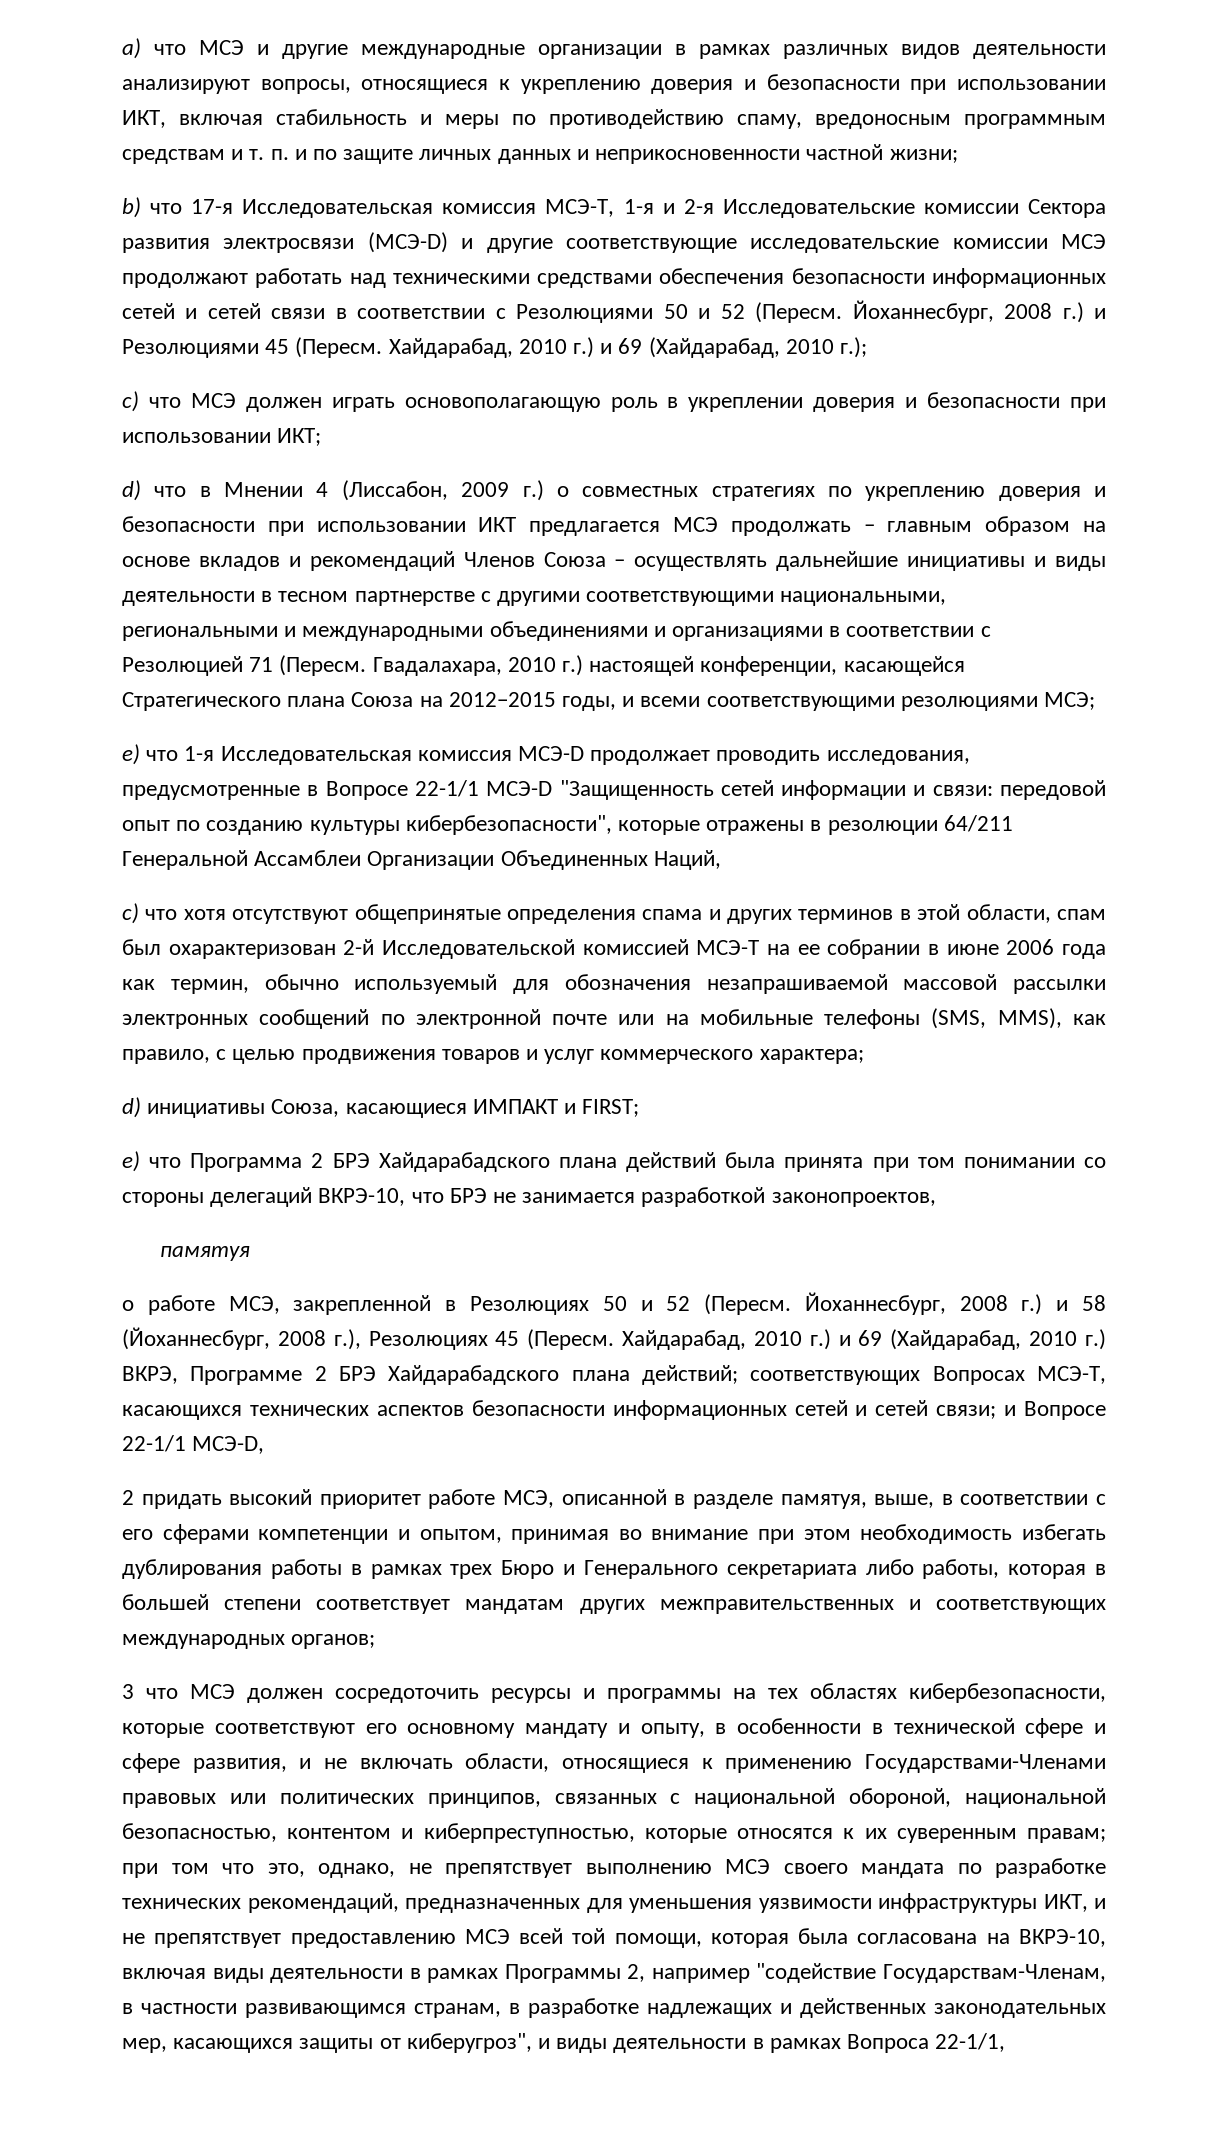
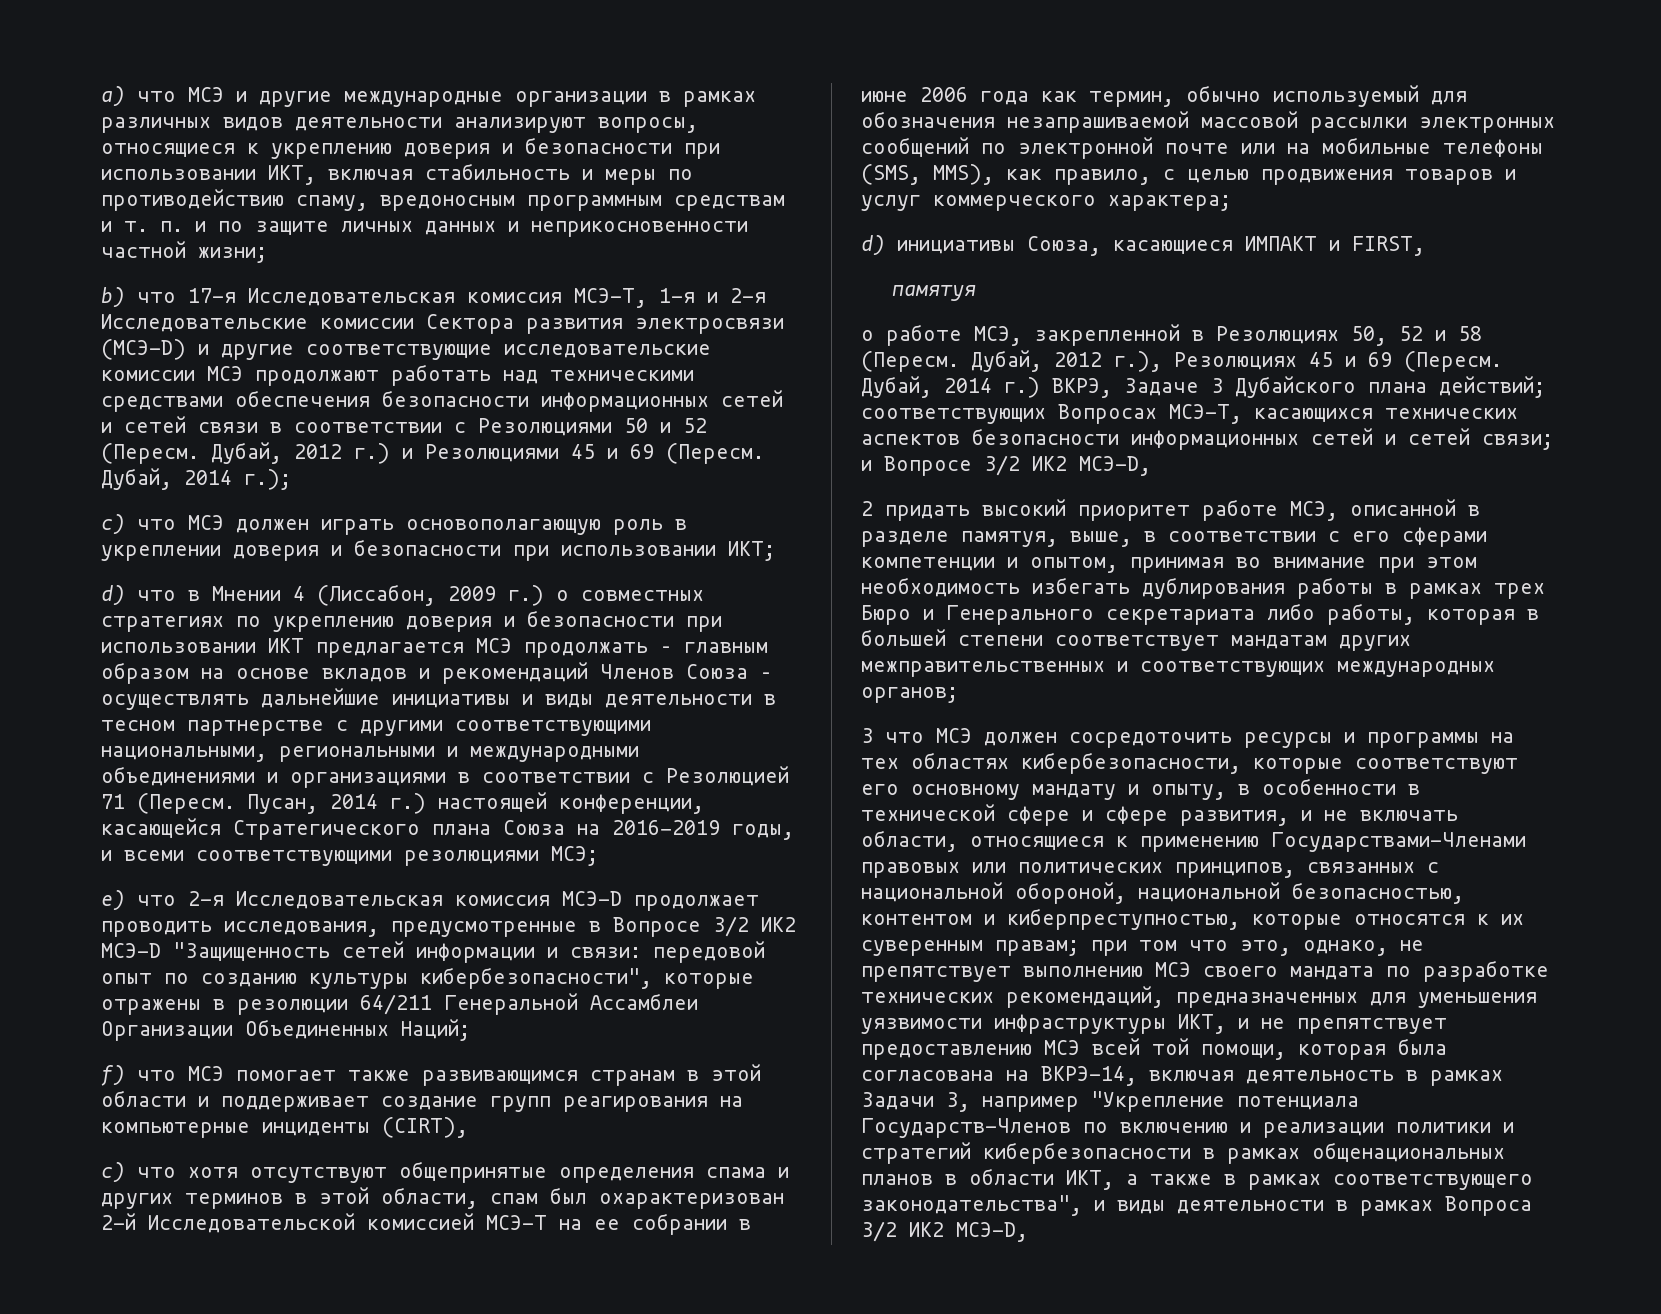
- Йоханнесбург, 2008 г.) и Резолюциями 45 (Пересм. Хайдарабад, 2010 г.) и 69 (Хайдарабад, 2010 г.);
+ Дубай, 2012 г.) и Резолюциями 45 и 69 (Пересм. Дубай, 2014 г.);
- Гвадалахара, 2010 г.) настоящей конференции, касающейся Стратегического плана Союза на 2012−2015 годы, и всеми соответствующими резолюциями МСЭ;
+ Пусан, 2014 г.) настоящей конференции, касающейся Стратегического плана Союза на 2016−2019 годы, и всеми соответствующими резолюциями МСЭ;
- e) что 1-я Исследовательская комиссия МСЭ-D продолжает проводить исследования, предусмотренные в Вопросе 22-1/1 МСЭ-D "Защищенность сетей информации и связи: передовой опыт по созданию культуры кибербезопасности", которые отражены в резолюции 64/211 Генеральной Ассамблеи Организации Объединенных Наций,
+ e) что 2-я Исследовательская комиссия МСЭ-D продолжает проводить исследования, предусмотренные в Вопросе 3/2 ИК2 МСЭ-D "Защищенность сетей информации и связи: передовой опыт по созданию культуры кибербезопасности", которые отражены в резолюции 64/211 Генеральной Ассамблеи Организации Объединенных Наций;
+ f) что МСЭ помогает также развивающимся странам в этой области и поддерживает создание групп реагирования на компьютерные инциденты (CIRT),
- d) инициативы Союза, касающиеся ИМПАКТ и FIRST;
- е) что Программа 2 БРЭ Хайдарабадского плана действий была принята при том понимании со стороны делегаций ВКРЭ-10, что БРЭ не занимается разработкой законопроектов,
+ d) инициативы Союза, касающиеся ИМПАКТ и FIRST,
- о работе МСЭ, закрепленной в Резолюциях 50 и 52 (Пересм. Йоханнесбург, 2008 г.) и 58 (Йоханнесбург, 2008 г.), Резолюциях 45 (Пересм. Хайдарабад, 2010 г.) и 69 (Хайдарабад, 2010 г.) ВКРЭ, Программе 2 БРЭ Хайдарабадского плана действий; соответствующих Вопросах МСЭ-Т, касающихся технических аспектов безопасности информационных сетей и сетей связи; и Вопросе 22-1/1 МСЭ-D,
+ о работе МСЭ, закрепленной в Резолюциях 50, 52 и 58 (Пересм. Дубай, 2012 г.), Резолюциях 45 и 69 (Пересм. Дубай, 2014 г.) ВКРЭ, Задаче 3 Дубайского плана действий; соответствующих Вопросах МСЭ-Т, касающихся технических аспектов безопасности информационных сетей и сетей связи; и Вопросе 3/2 ИК2 МСЭ-D,
- при том что это, однако, не препятствует выполнению МСЭ своего мандата по разработке технических рекомендаций, предназначенных для уменьшения уязвимости инфраструктуры ИКТ, и не препятствует предоставлению МСЭ всей той помощи, которая была согласована на ВКРЭ-10, включая виды деятельности в рамках Программы 2, например "содействие Государствам-Членам, в частности развивающимся странам, в разработке надлежащих и действенных законодательных мер, касающихся защиты от киберугроз", и виды деятельности в рамках Вопроса 22-1/1,
+ при том что это, однако, не препятствует выполнению МСЭ своего мандата по разработке технических рекомендаций, предназначенных для уменьшения уязвимости инфраструктуры ИКТ, и не препятствует предоставлению МСЭ всей той помощи, которая была согласована на ВКРЭ-14, включая деятельность в рамках Задачи 3, например "Укрепление потенциала Государств-Членов по включению и реализации политики и стратегий кибербезопасности в рамках общенациональных планов в области ИКТ, а также в рамках соответствующего законодательства", и виды деятельности в рамках Вопроса 3/2 ИК2 МСЭ-D,

